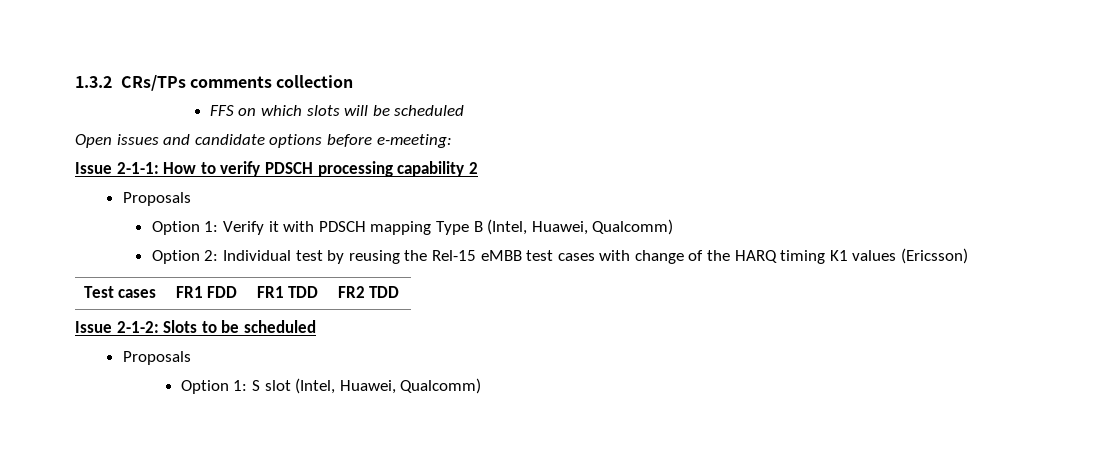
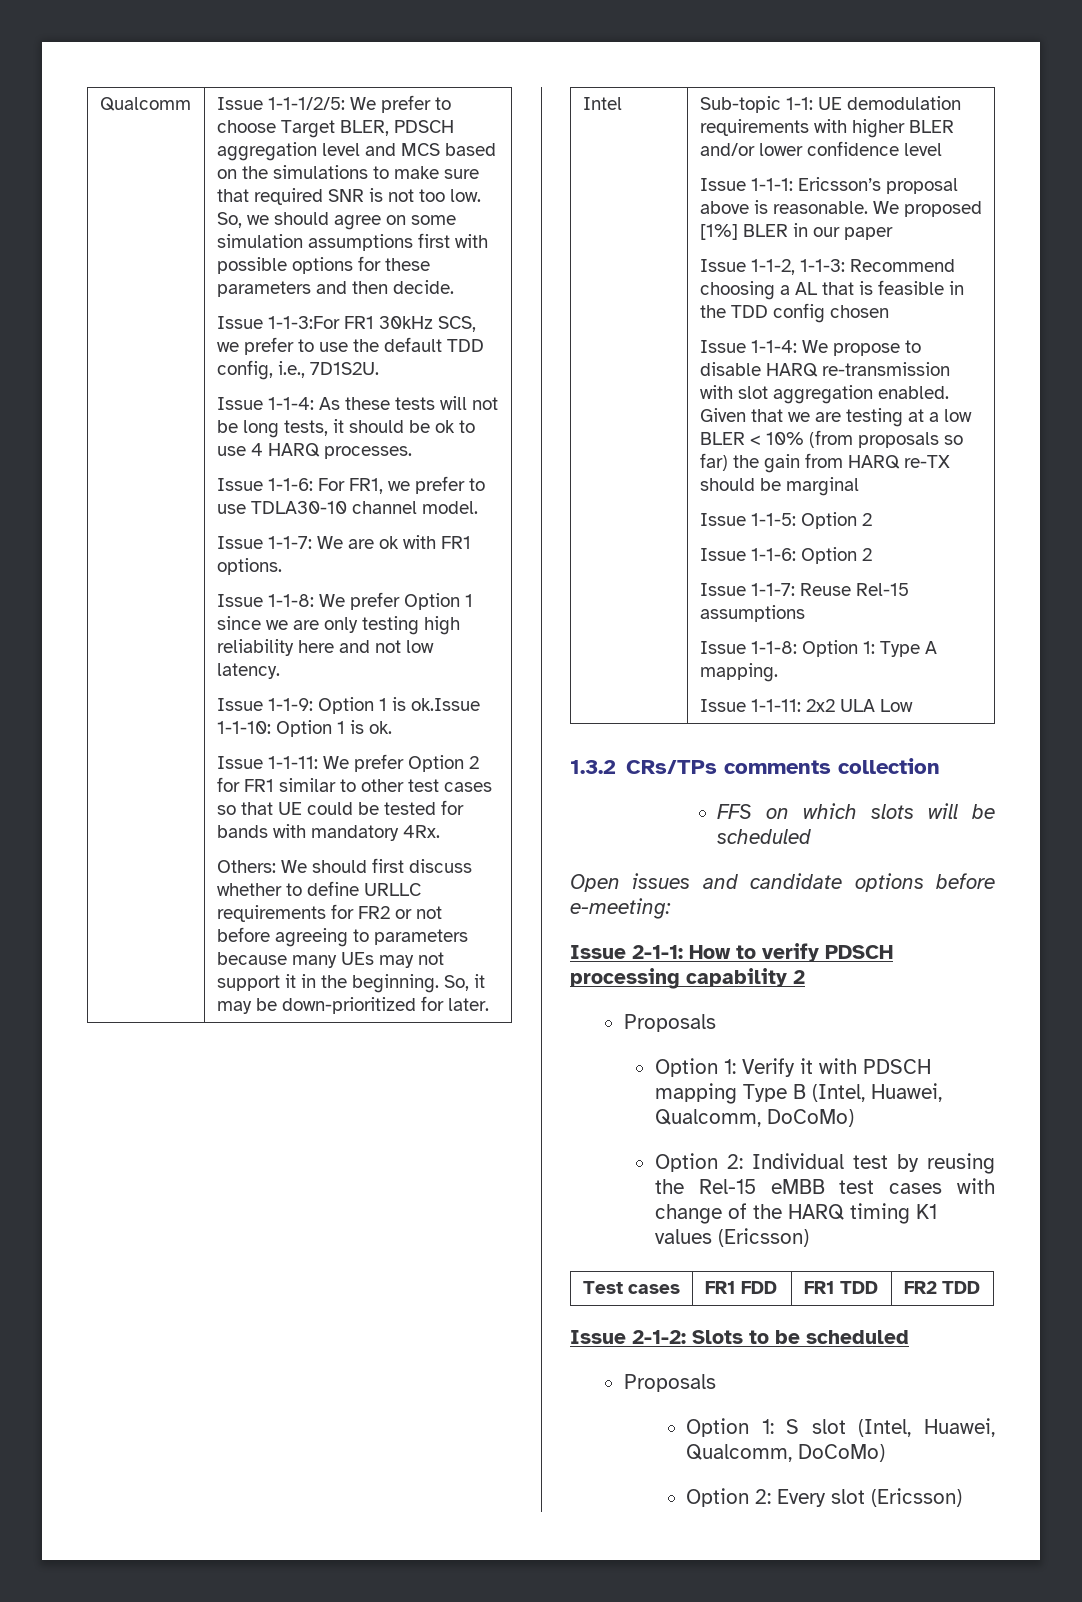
+ Qualcomm | Issue 1-1-1/2/5: We prefer to choose Target BLER, PDSCH aggregation level and MCS based on the simulations to make sure that required SNR is not too low. So, we should agree on some simulation assumptions first with possible options for these parameters and then decide.
+ Issue 1-1-3:For FR1 30kHz SCS, we prefer to use the default TDD config, i.e., 7D1S2U.
+ Issue 1-1-4: As these tests will not be long tests, it should be ok to use 4 HARQ processes.
+ Issue 1-1-6: For FR1, we prefer to use TDLA30-10 channel model.
+ Issue 1-1-7: We are ok with FR1 options.
+ Issue 1-1-8: We prefer Option 1 since we are only testing high reliability here and not low latency.
+ Issue 1-1-9: Option 1 is ok.Issue 1-1-10: Option 1 is ok.
+ Issue 1-1-11: We prefer Option 2 for FR1 similar to other test cases so that UE could be tested for bands with mandatory 4Rx.
+ Others: We should first discuss whether to define URLLC requirements for FR2 or not before agreeing to parameters because many UEs may not support it in the beginning. So, it may be down-prioritized for later.
+ Intel | Sub-topic 1-1: UE demodulation requirements with higher BLER and/or lower confidence level
+ Issue 1-1-1: Ericsson’s proposal above is reasonable. We proposed [1%] BLER in our paper
+ Issue 1-1-2, 1-1-3: Recommend choosing a AL that is feasible in the TDD config chosen
+ Issue 1-1-4: We propose to disable HARQ re-transmission with slot aggregation enabled. Given that we are testing at a low BLER < 10% (from proposals so far) the gain from HARQ re-TX should be marginal
+ Issue 1-1-5: Option 2
+ Issue 1-1-6: Option 2
+ Issue 1-1-7: Reuse Rel-15 assumptions
+ Issue 1-1-8: Option 1: Type A mapping.
+ Issue 1-1-11: 2x2 ULA Low
- Option 1: Verify it with PDSCH mapping Type B (Intel, Huawei, Qualcomm)
+ Option 1: Verify it with PDSCH mapping Type B (Intel, Huawei, Qualcomm, DoCoMo)
- Option 1: S slot (Intel, Huawei, Qualcomm)
+ Option 1: S slot (Intel, Huawei, Qualcomm, DoCoMo)
+ Option 2: Every slot (Ericsson)

